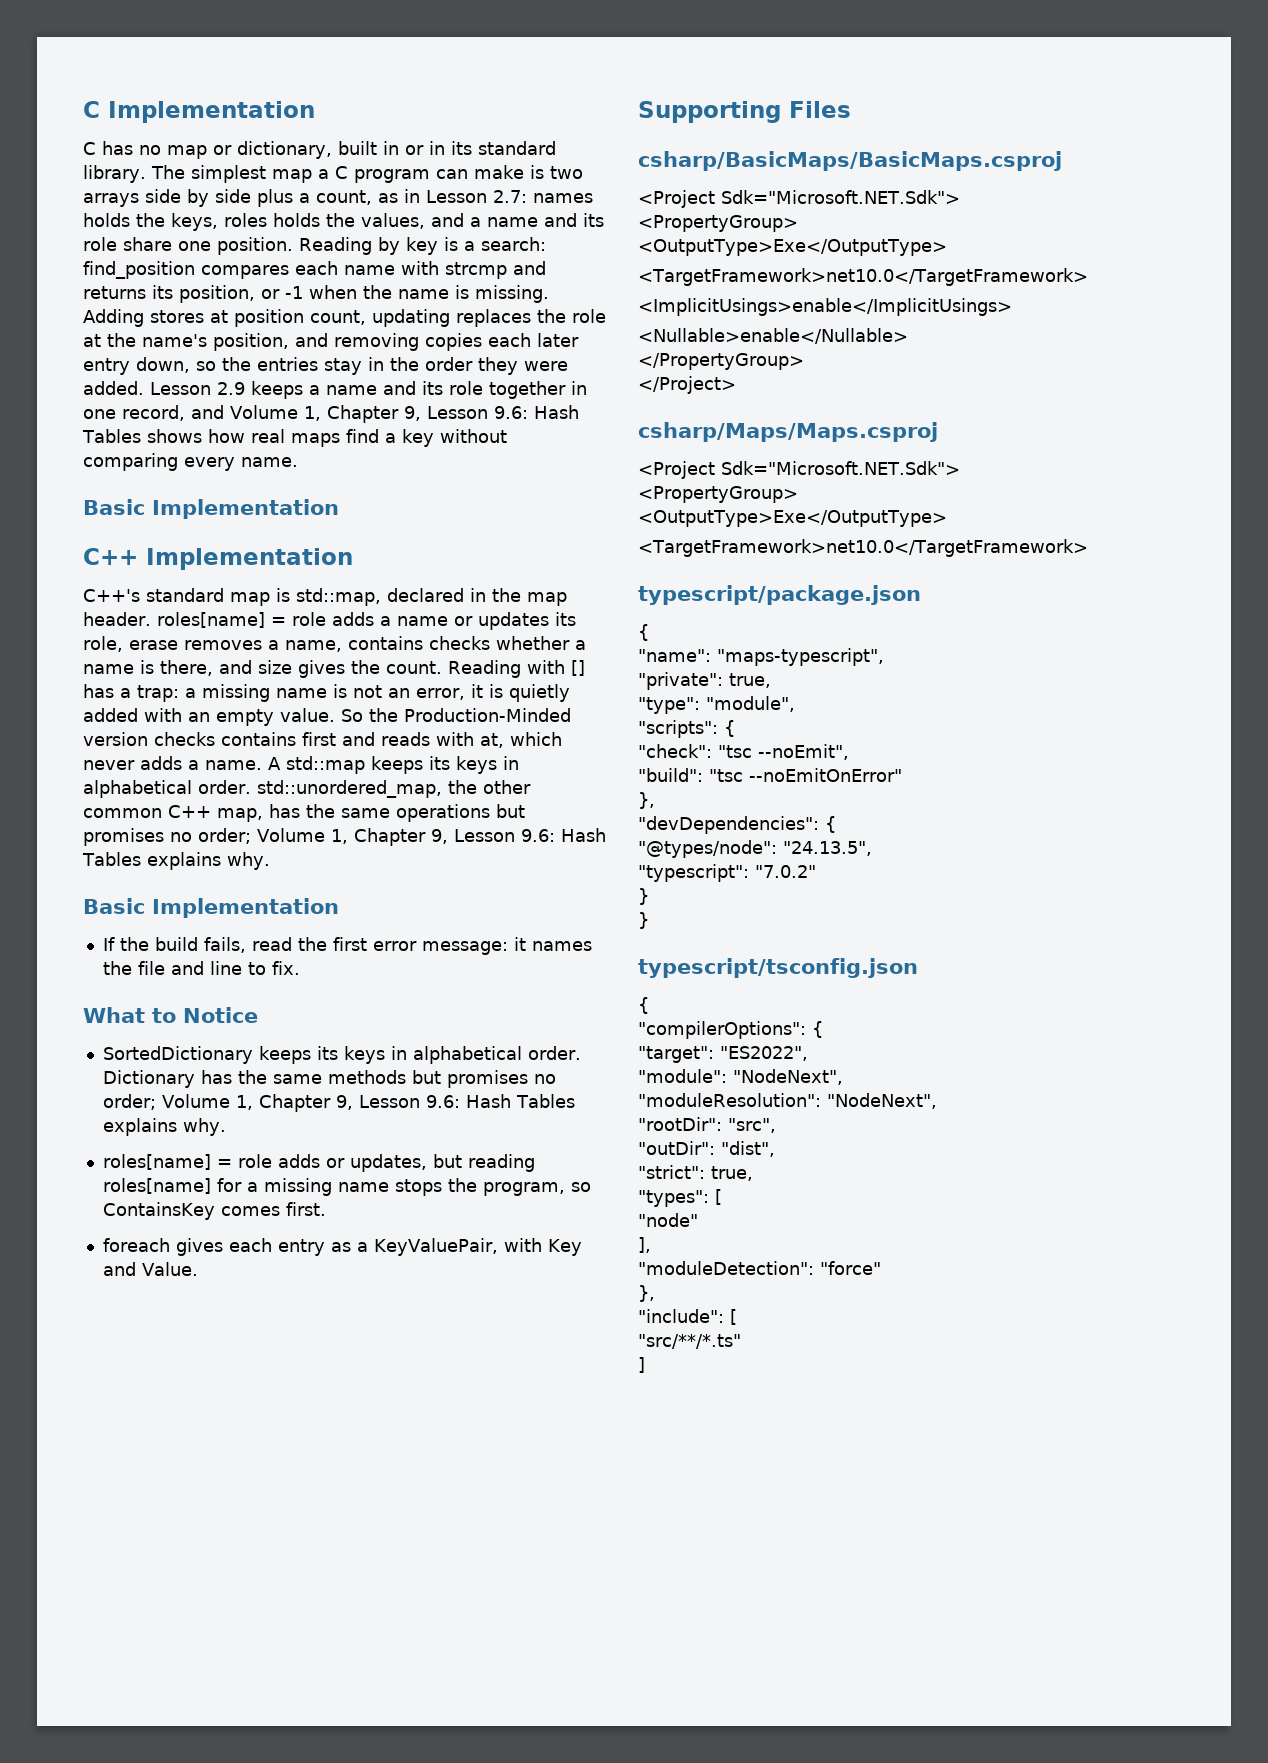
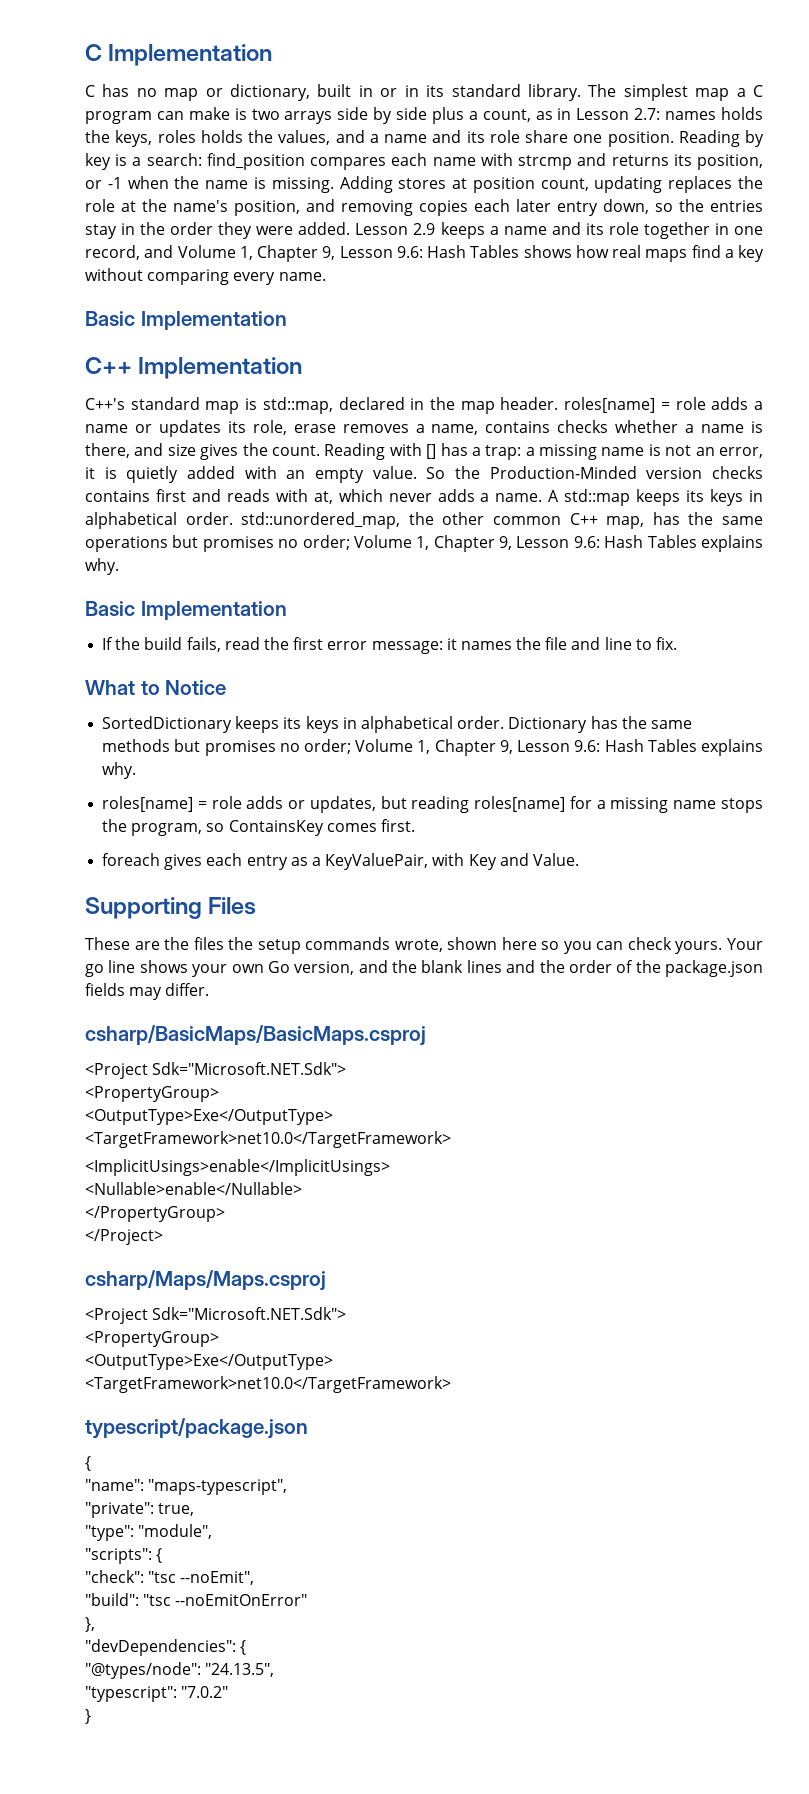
+ These are the files the setup commands wrote, shown here so you can check yours. Your go line shows your own Go version, and the blank lines and the order of the package.json fields may differ.
  "typescript": "7.0.2"
  }
- }
- typescript/tsconfig.json
- {
- "compilerOptions": {
- "target": "ES2022",
- "module": "NodeNext",
- "moduleResolution": "NodeNext",
- "rootDir": "src",
- "outDir": "dist",
- "strict": true,
- "types": [
- "node"
- ],
- "moduleDetection": "force"
- },
- "include": [
- "src/**/*.ts"
- ]

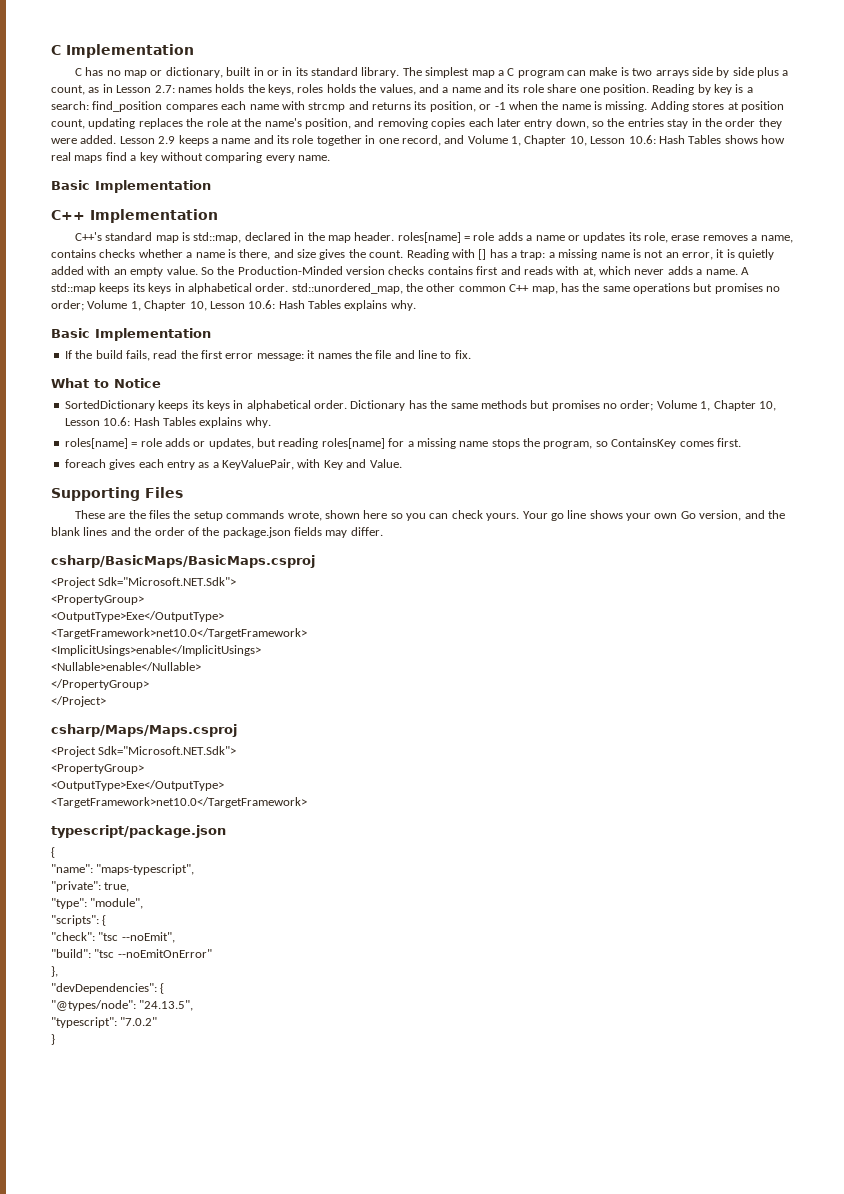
- Lesson 2.9 keeps a name and its role together in one record, and Volume 1, Chapter 9, Lesson 9.6: Hash Tables shows how real maps find a key without comparing every name.
+ Lesson 2.9 keeps a name and its role together in one record, and Volume 1, Chapter 10, Lesson 10.6: Hash Tables shows how real maps find a key without comparing every name.
- A std::map keeps its keys in alphabetical order. std::unordered_map, the other common C++ map, has the same operations but promises no order; Volume 1, Chapter 9, Lesson 9.6: Hash Tables explains why.
+ A std::map keeps its keys in alphabetical order. std::unordered_map, the other common C++ map, has the same operations but promises no order; Volume 1, Chapter 10, Lesson 10.6: Hash Tables explains why.
- Dictionary has the same methods but promises no order; Volume 1, Chapter 9, Lesson 9.6: Hash Tables explains why.
+ Dictionary has the same methods but promises no order; Volume 1, Chapter 10, Lesson 10.6: Hash Tables explains why.

